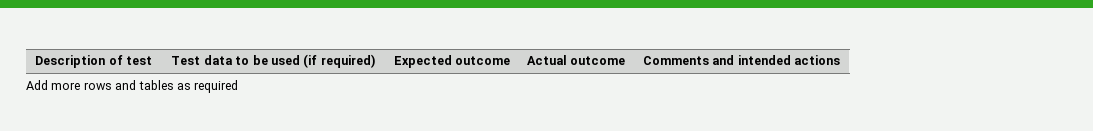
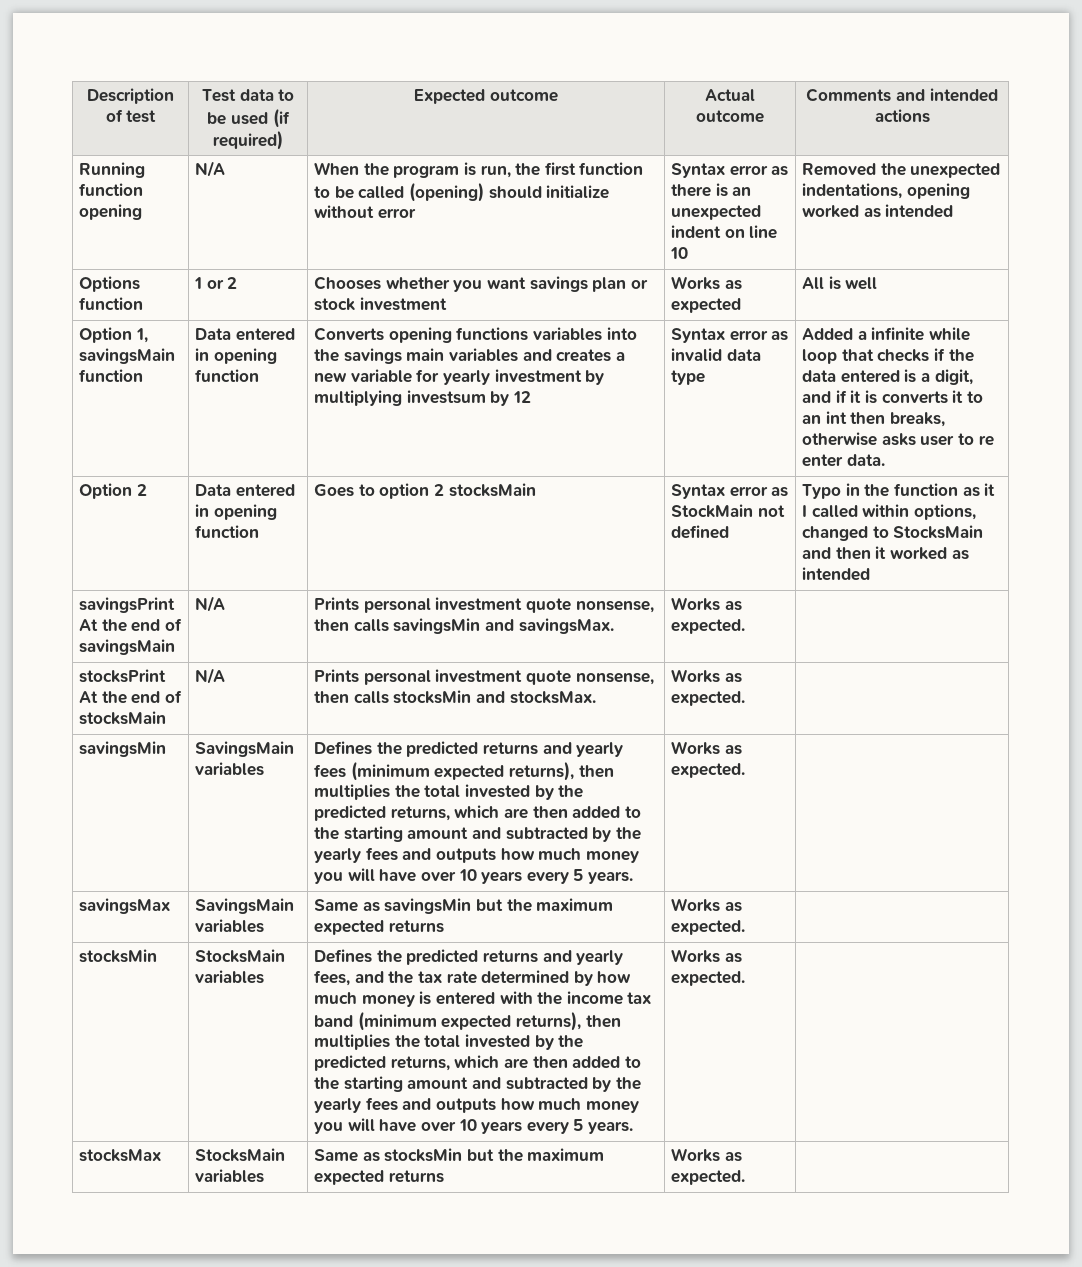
- Add more rows and tables as required
+ Running function opening | N/A | When the program is run, the first function to be called (opening) should initialize without error | Syntax error as there is an unexpected indent on line 10 | Removed the unexpected indentations, opening worked as intended
+ Options function | 1 or 2 | Chooses whether you want savings plan or stock investment | Works as expected | All is well
+ Option 1, savingsMain function | Data entered in opening function | Converts opening functions variables into the savings main variables and creates a new variable for yearly investment by multiplying investsum by 12 | Syntax error as invalid data type | Added a infinite while loop that checks if the data entered is a digit, and if it is converts it to an int then breaks, otherwise asks user to re enter data.
+ Option 2 | Data entered in opening function | Goes to option 2 stocksMain | Syntax error as StockMain not defined | Typo in the function as it I called within options, changed to StocksMain and then it worked as intended
+ savingsPrint At the end of savingsMain | N/A | Prints personal investment quote nonsense, then calls savingsMin and savingsMax. | Works as expected. |
+ stocksPrint At the end of stocksMain | N/A | Prints personal investment quote nonsense, then calls stocksMin and stocksMax. | Works as expected. |
+ savingsMin | SavingsMain variables | Defines the predicted returns and yearly fees (minimum expected returns), then multiplies the total invested by the predicted returns, which are then added to the starting amount and subtracted by the yearly fees and outputs how much money you will have over 10 years every 5 years. | Works as expected. |
+ savingsMax | SavingsMain variables | Same as savingsMin but the maximum expected returns | Works as expected. |
+ stocksMin | StocksMain variables | Defines the predicted returns and yearly fees, and the tax rate determined by how much money is entered with the income tax band (minimum expected returns), then multiplies the total invested by the predicted returns, which are then added to the starting amount and subtracted by the yearly fees and outputs how much money you will have over 10 years every 5 years. | Works as expected. |
+ stocksMax | StocksMain variables | Same as stocksMin but the maximum expected returns | Works as expected. |

